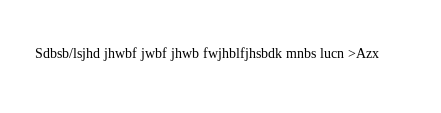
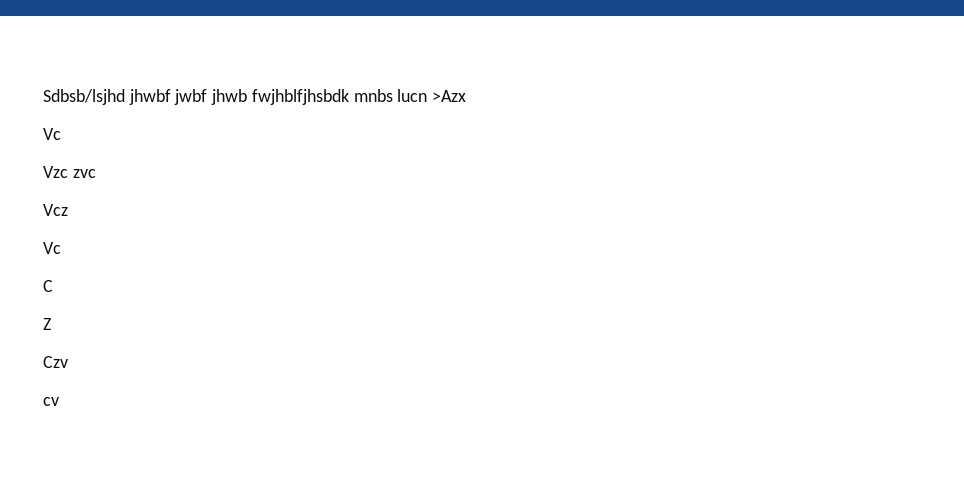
  Sdbsb/lsjhd jhwbf jwbf jhwb fwjhblfjhsbdk mnbs lucn >Azx
+ Vc
+ Vzc zvc
+ Vcz
+ Vc
+ C
+ Z
+ Czv
+ cv

